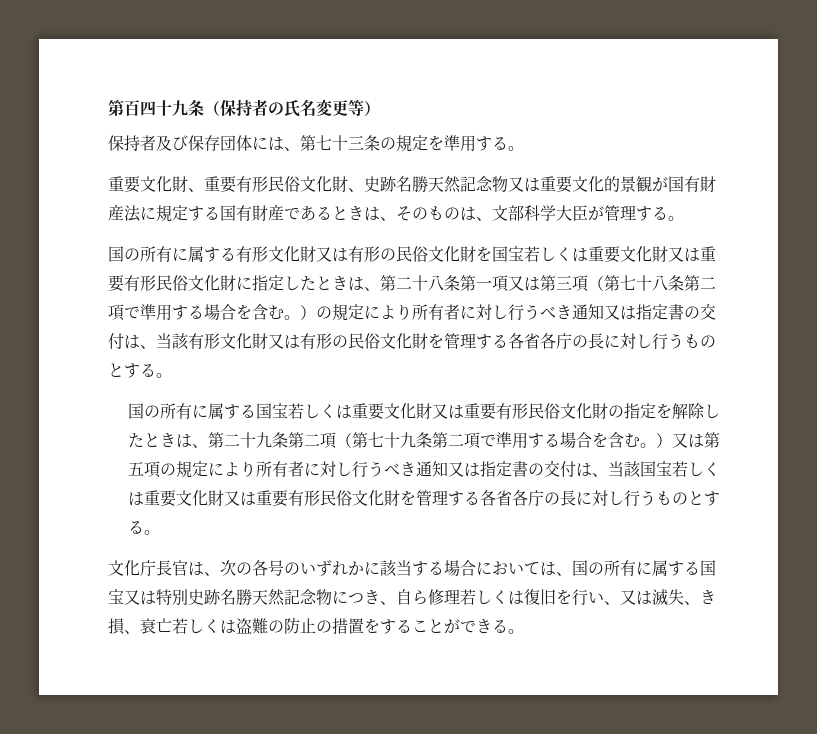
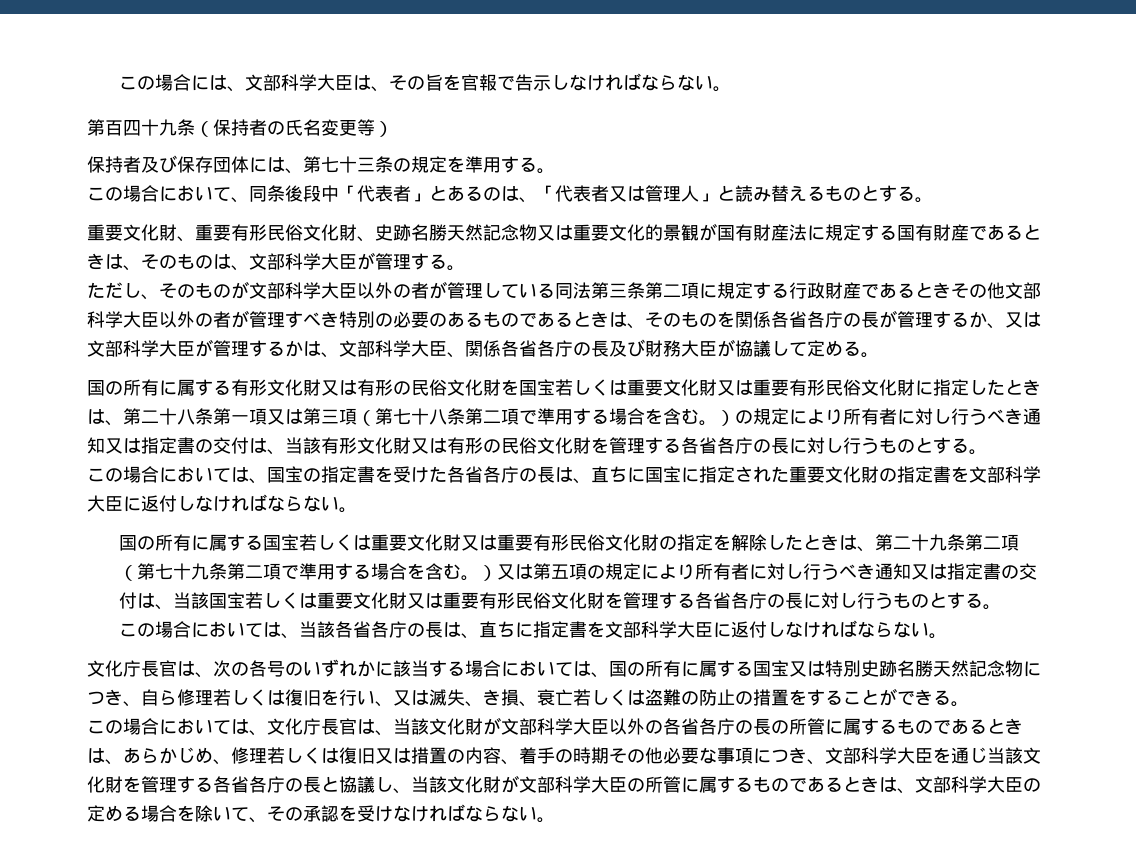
+ この場合には、文部科学大臣は、その旨を官報で告示しなければならない。
+ この場合において、同条後段中「代表者」とあるのは、「代表者又は管理人」と読み替えるものとする。
+ ただし、そのものが文部科学大臣以外の者が管理している同法第三条第二項に規定する行政財産であるときその他文部科学大臣以外の者が管理すべき特別の必要のあるものであるときは、そのものを関係各省各庁の長が管理するか、又は文部科学大臣が管理するかは、文部科学大臣、関係各省各庁の長及び財務大臣が協議して定める。
+ この場合においては、国宝の指定書を受けた各省各庁の長は、直ちに国宝に指定された重要文化財の指定書を文部科学大臣に返付しなければならない。
+ この場合においては、当該各省各庁の長は、直ちに指定書を文部科学大臣に返付しなければならない。
+ この場合においては、文化庁長官は、当該文化財が文部科学大臣以外の各省各庁の長の所管に属するものであるときは、あらかじめ、修理若しくは復旧又は措置の内容、着手の時期その他必要な事項につき、文部科学大臣を通じ当該文化財を管理する各省各庁の長と協議し、当該文化財が文部科学大臣の所管に属するものであるときは、文部科学大臣の定める場合を除いて、その承認を受けなければならない。

